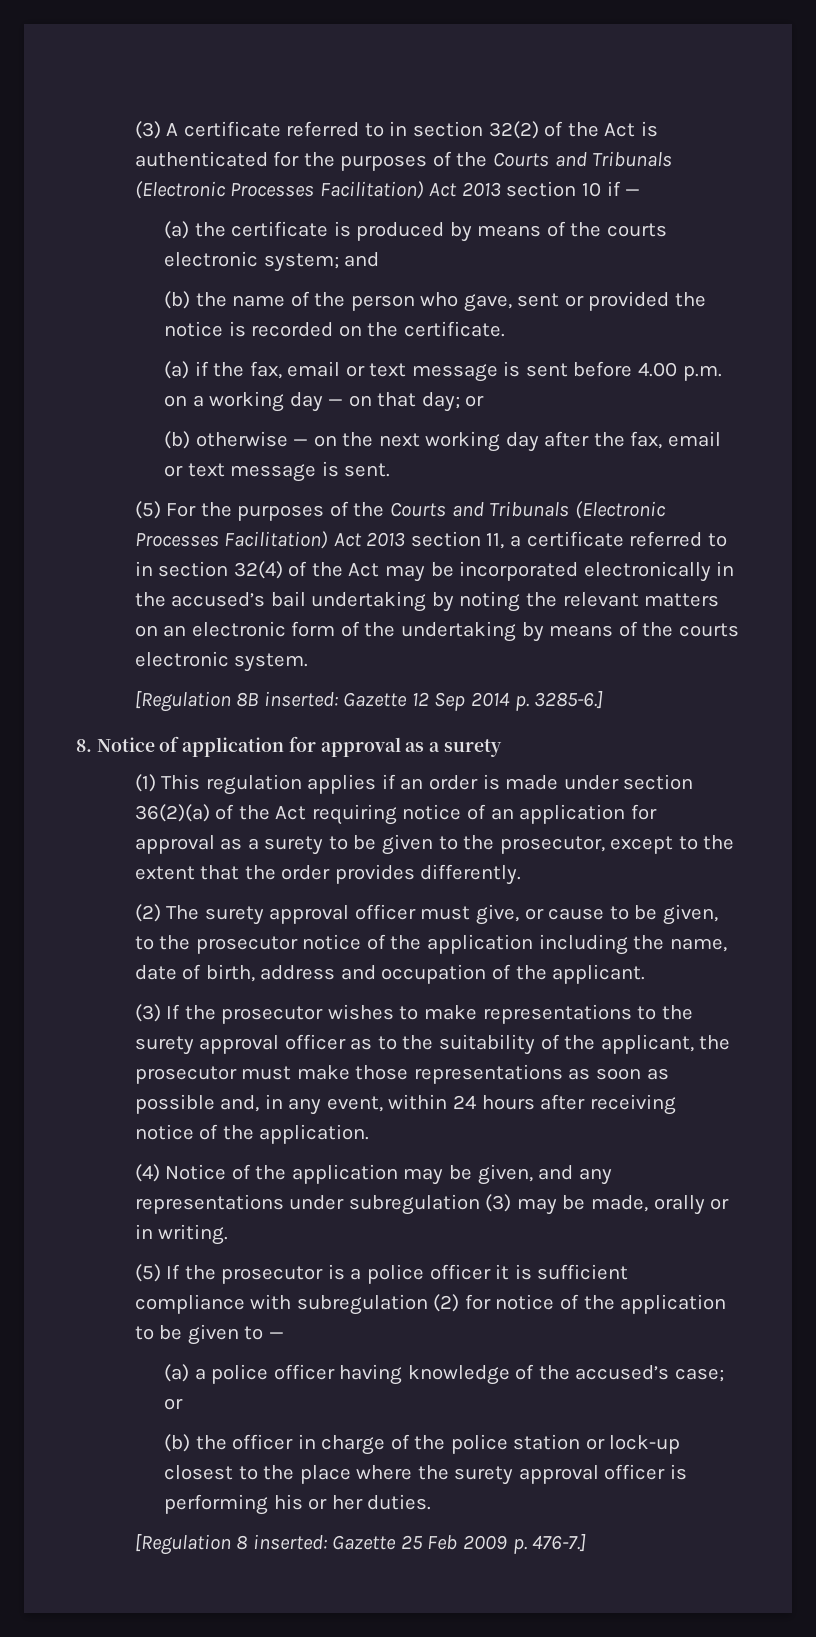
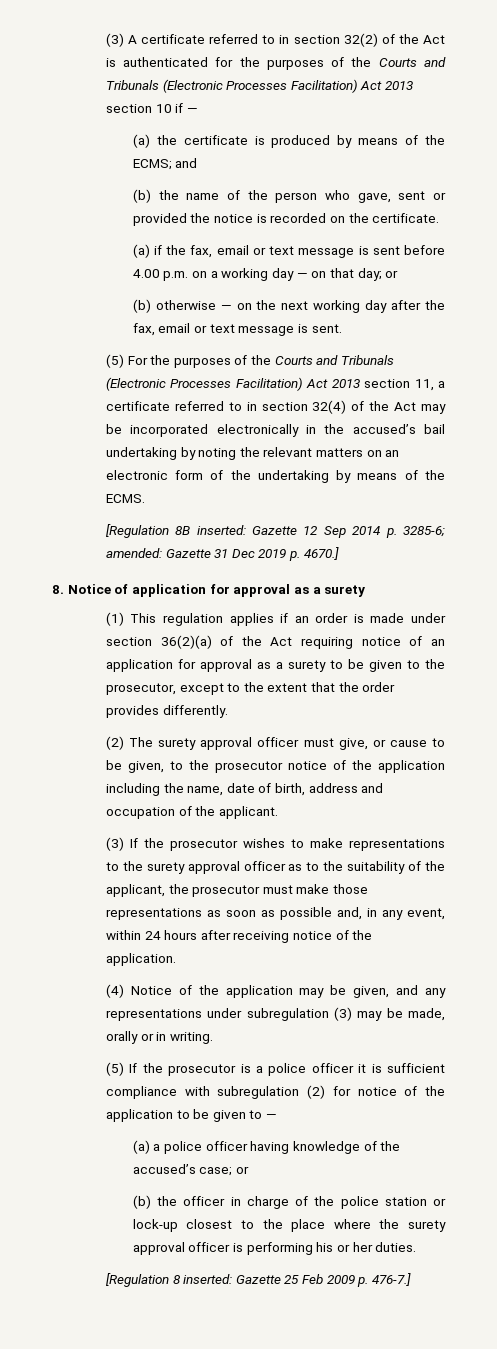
- (a) the certificate is produced by means of the courts electronic system; and
+ (a) the certificate is produced by means of the ECMS; and
- (5) For the purposes of the Courts and Tribunals (Electronic Processes Facilitation) Act 2013 section 11, a certificate referred to in section 32(4) of the Act may be incorporated electronically in the accused’s bail undertaking by noting the relevant matters on an electronic form of the undertaking by means of the courts electronic system.
+ (5) For the purposes of the Courts and Tribunals (Electronic Processes Facilitation) Act 2013 section 11, a certificate referred to in section 32(4) of the Act may be incorporated electronically in the accused’s bail undertaking by noting the relevant matters on an electronic form of the undertaking by means of the ECMS.
- [Regulation 8B inserted: Gazette 12 Sep 2014 p. 3285-6.]
+ [Regulation 8B inserted: Gazette 12 Sep 2014 p. 3285-6; amended: Gazette 31 Dec 2019 p. 4670.]

